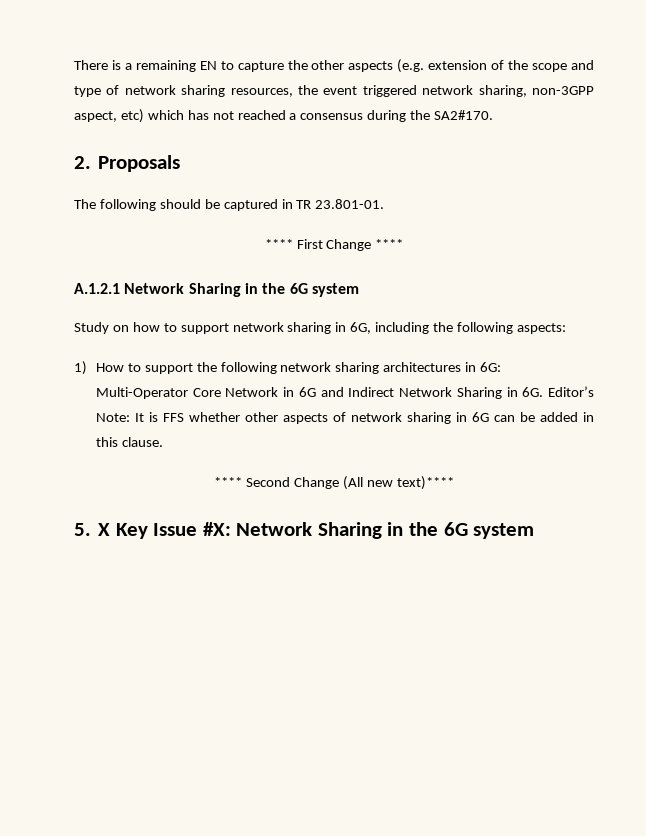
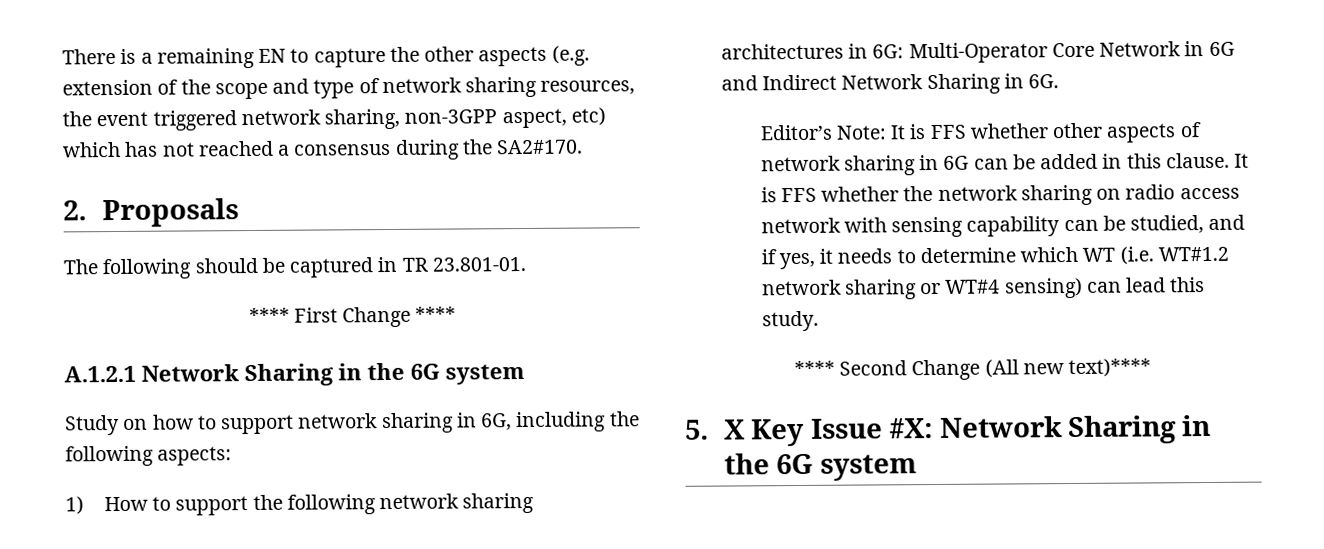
- 1) How to support the following network sharing architectures in 6G: Multi-Operator Core Network in 6G and Indirect Network Sharing in 6G. Editor’s Note: It is FFS whether other aspects of network sharing in 6G can be added in this clause.
+ 1) How to support the following network sharing architectures in 6G: Multi-Operator Core Network in 6G and Indirect Network Sharing in 6G.
+ Editor’s Note: It is FFS whether other aspects of network sharing in 6G can be added in this clause. It is FFS whether the network sharing on radio access network with sensing capability can be studied, and if yes, it needs to determine which WT (i.e. WT#1.2 network sharing or WT#4 sensing) can lead this study.

